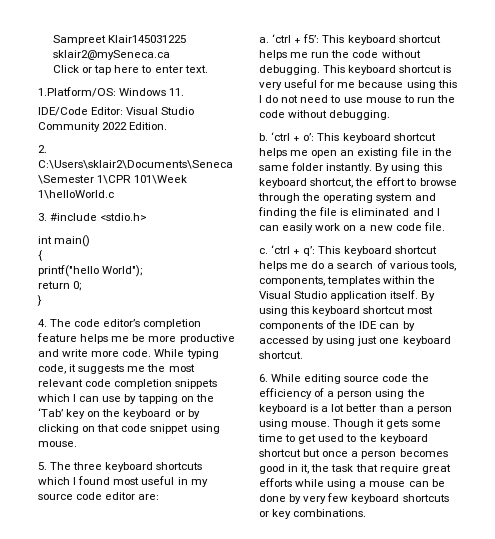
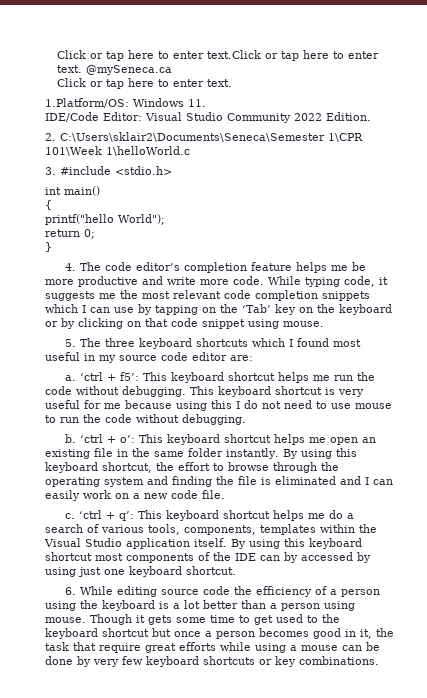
- Sampreet Klair145031225 sklair2@mySeneca.ca
+ Click or tap here to enter text.Click or tap here to enter text. @mySeneca.ca

